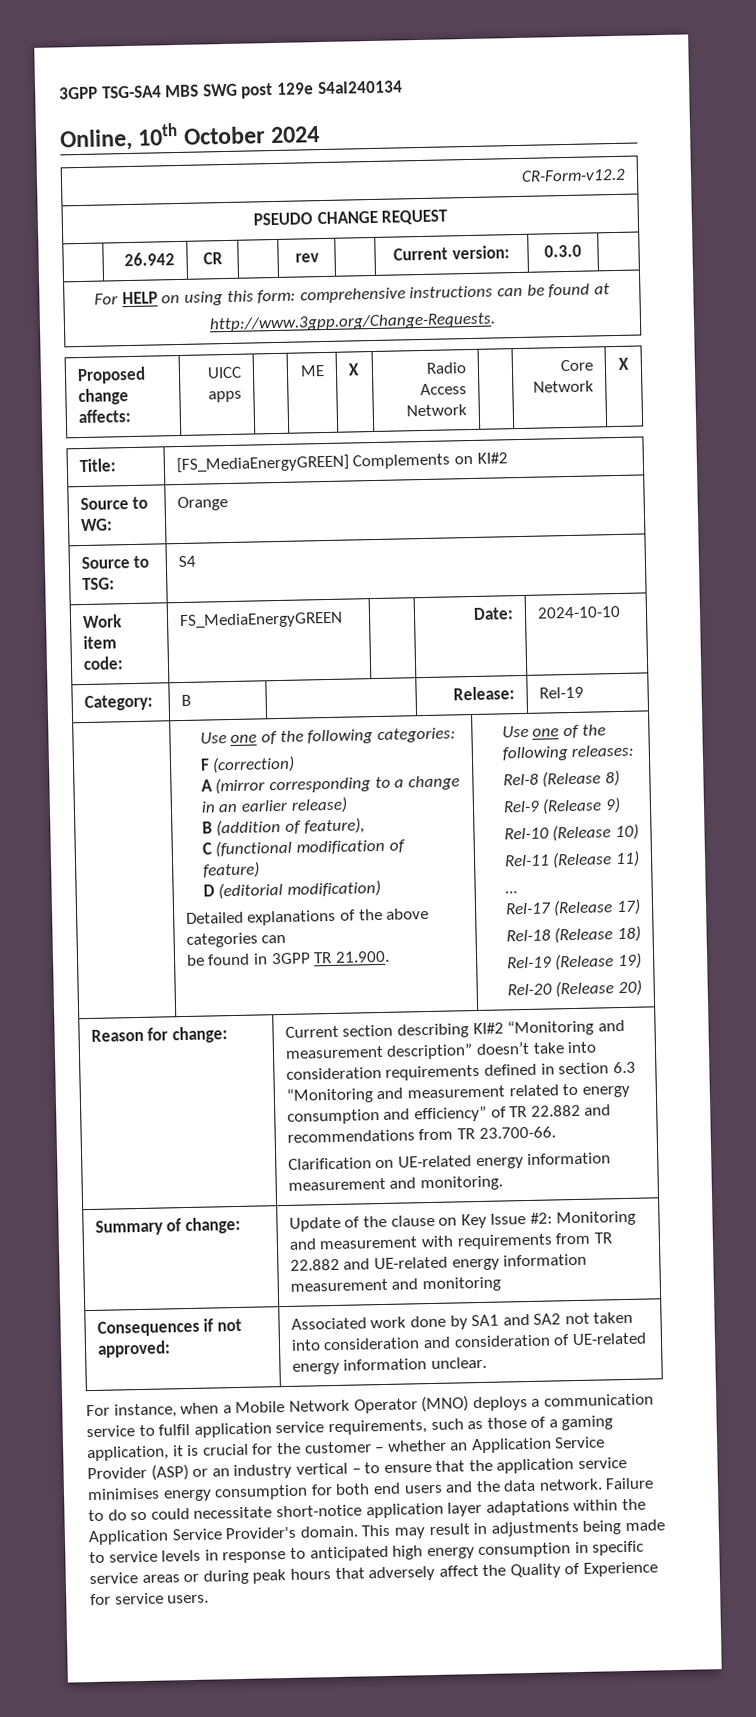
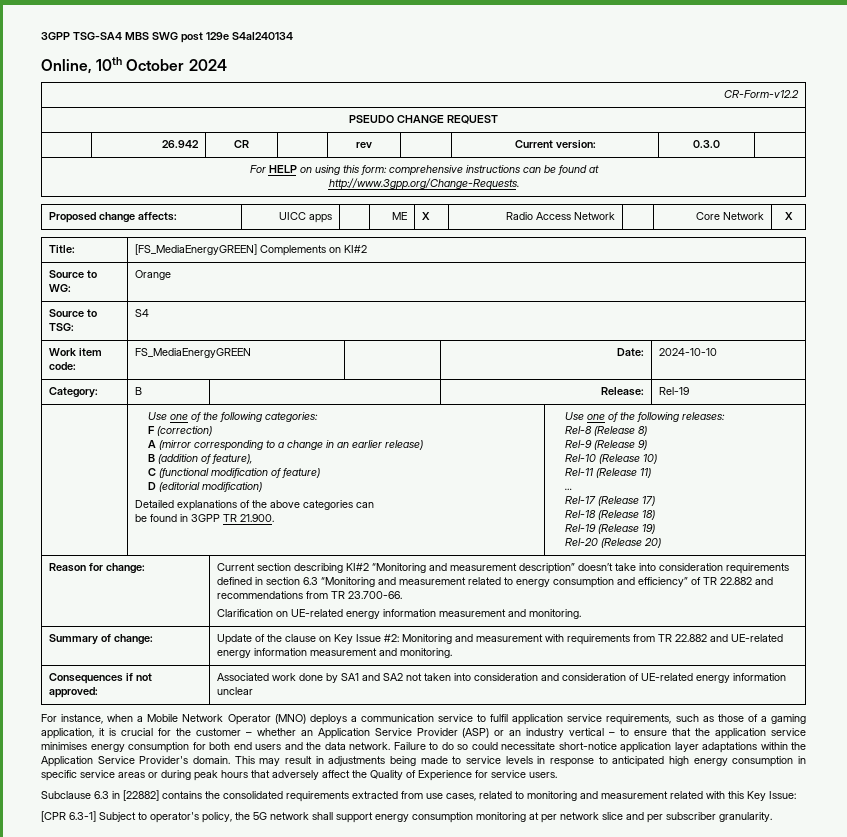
- Summary of change: | Update of the clause on Key Issue #2: Monitoring and measurement with requirements from TR 22.882 and UE-related energy information measurement and monitoring
+ Summary of change: | Update of the clause on Key Issue #2: Monitoring and measurement with requirements from TR 22.882 and UE-related energy information measurement and monitoring.
- Consequences if not approved: | Associated work done by SA1 and SA2 not taken into consideration and consideration of UE-related energy information unclear.
+ Consequences if not approved: | Associated work done by SA1 and SA2 not taken into consideration and consideration of UE-related energy information unclear
+ Subclause 6.3 in [22882] contains the consolidated requirements extracted from use cases, related to monitoring and measurement related with this Key Issue:
+ [CPR 6.3-1] Subject to operator's policy, the 5G network shall support energy consumption monitoring at per network slice and per subscriber granularity.

